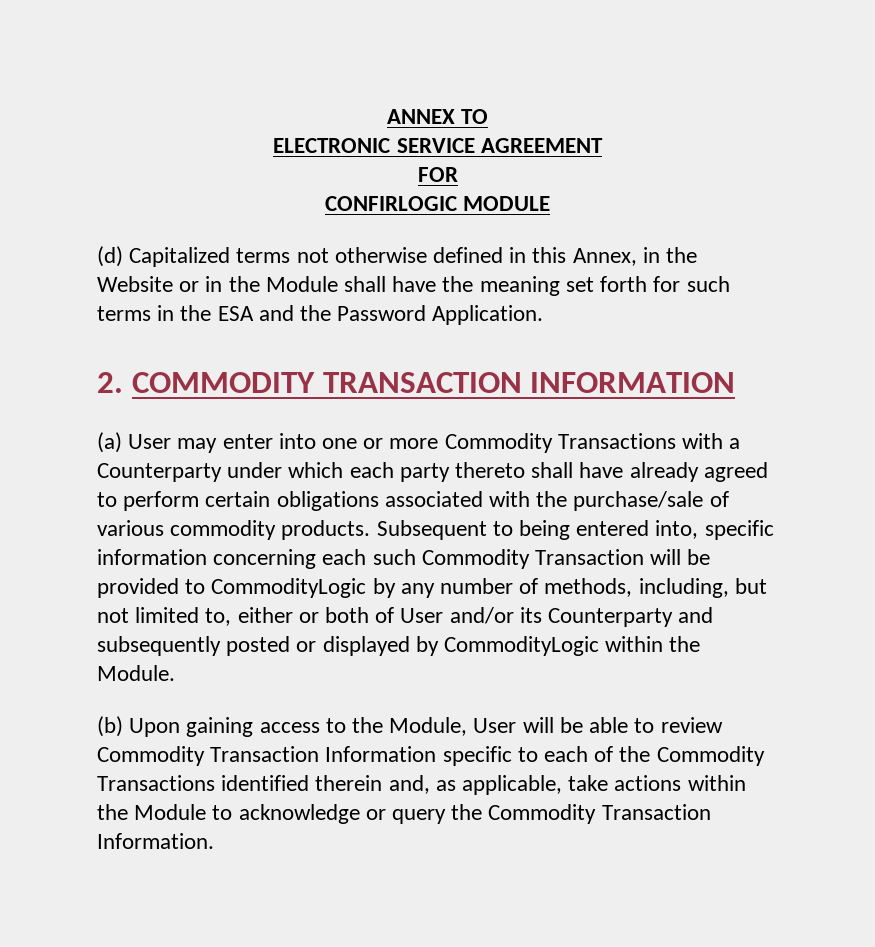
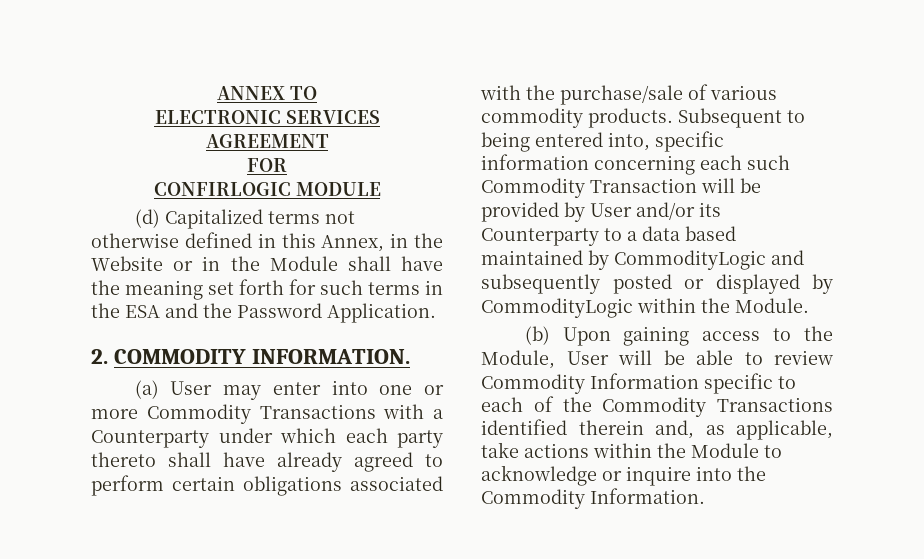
- ELECTRONIC SERVICE AGREEMENT
+ ELECTRONIC SERVICES AGREEMENT
- 2. COMMODITY TRANSACTION INFORMATION
+ 2. COMMODITY INFORMATION.
- Subsequent to being entered into, specific information concerning each such Commodity Transaction will be provided to CommodityLogic by any number of methods, including, but not limited to, either or both of User and/or its Counterparty and subsequently posted or displayed by CommodityLogic within the Module.
+ Subsequent to being entered into, specific information concerning each such Commodity Transaction will be provided by User and/or its Counterparty to a data based maintained by CommodityLogic and subsequently posted or displayed by CommodityLogic within the Module.
- (b) Upon gaining access to the Module, User will be able to review Commodity Transaction Information specific to each of the Commodity Transactions identified therein and, as applicable, take actions within the Module to acknowledge or query the Commodity Transaction Information.
+ (b) Upon gaining access to the Module, User will be able to review Commodity Information specific to each of the Commodity Transactions identified therein and, as applicable, take actions within the Module to acknowledge or inquire into the Commodity Information.

